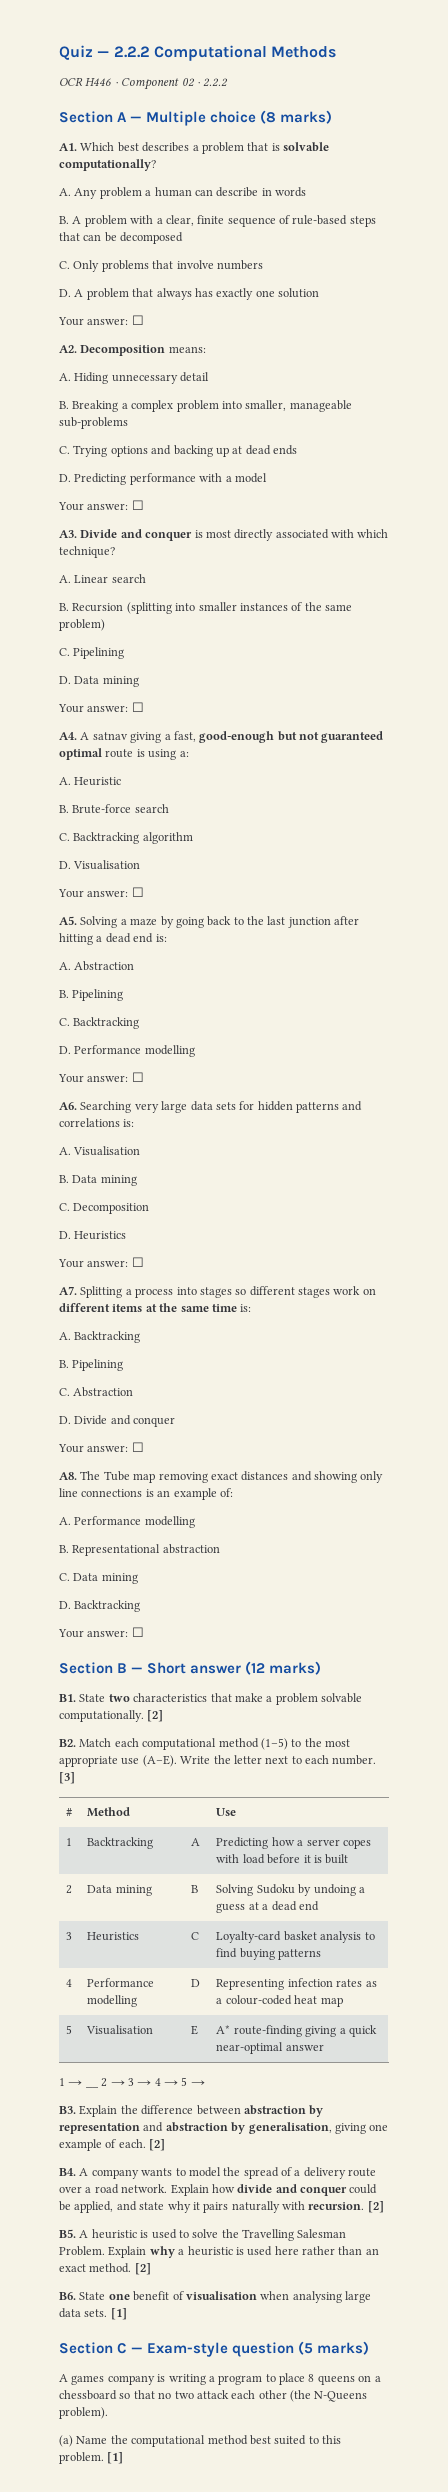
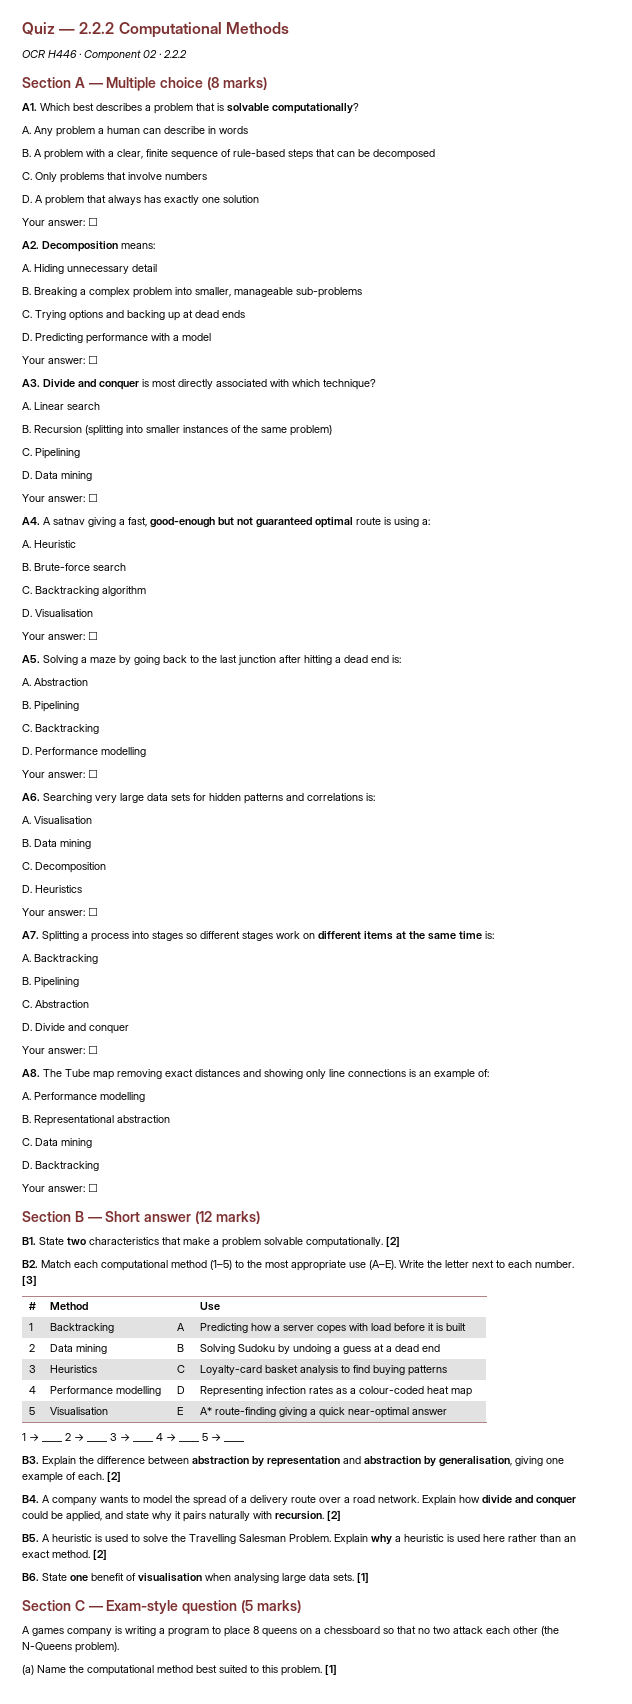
- 1 → __ 2 → 3 → 4 → 5 →
+ 1 → ____ 2 → ____ 3 → ____ 4 → ____ 5 → ____

